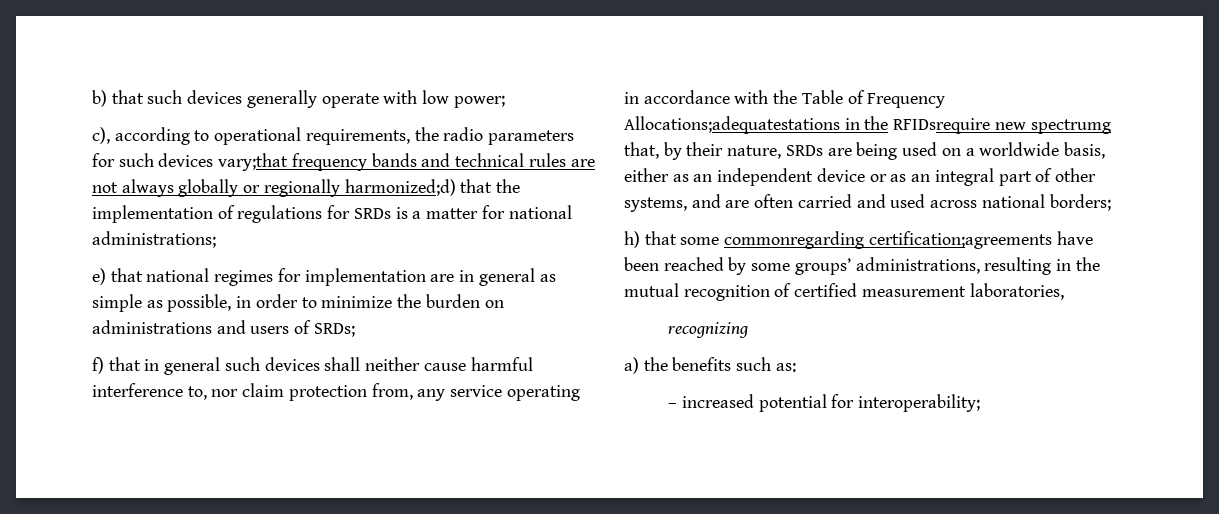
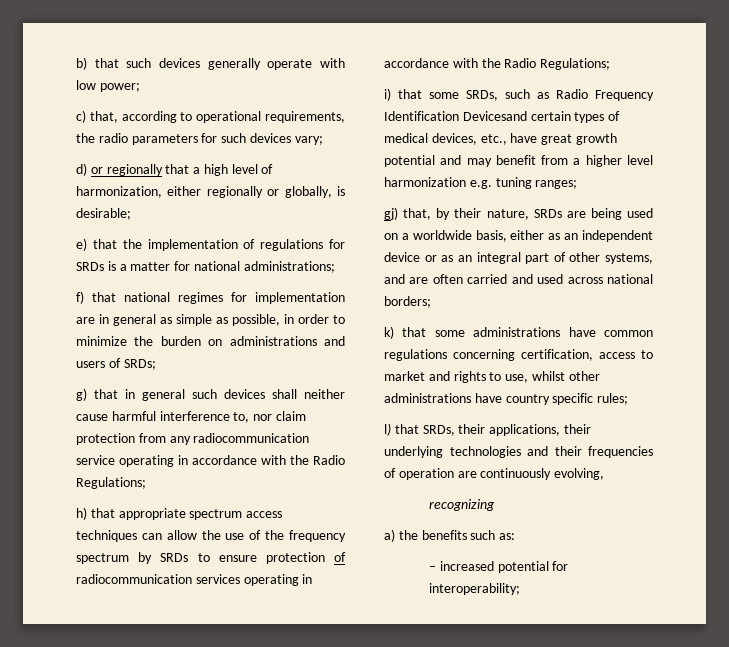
- c), according to operational requirements, the radio parameters for such devices vary;that frequency bands and technical rules are not always globally or regionally harmonized;d) that the implementation of regulations for SRDs is a matter for national administrations;
+ c) that, according to operational requirements, the radio parameters for such devices vary;
+ d) or regionally that a high level of harmonization, either regionally or globally, is desirable;
+ e) that the implementation of regulations for SRDs is a matter for national administrations;
- e) that national regimes for implementation are in general as simple as possible, in order to minimize the burden on administrations and users of SRDs;
+ f) that national regimes for implementation are in general as simple as possible, in order to minimize the burden on administrations and users of SRDs;
- f) that in general such devices shall neither cause harmful interference to, nor claim protection from, any service operating in accordance with the Table of Frequency Allocations;adequatestations in the RFIDsrequire new spectrumg that, by their nature, SRDs are being used on a worldwide basis, either as an independent device or as an integral part of other systems, and are often carried and used across national borders;
+ g) that in general such devices shall neither cause harmful interference to, nor claim protection from any radiocommunication service operating in accordance with the Radio Regulations;
+ h) that appropriate spectrum access techniques can allow the use of the frequency spectrum by SRDs to ensure protection of radiocommunication services operating in accordance with the Radio Regulations;
+ i) that some SRDs, such as Radio Frequency Identification Devicesand certain types of medical devices, etc., have great growth potential and may benefit from a higher level harmonization e.g. tuning ranges;
+ gj) that, by their nature, SRDs are being used on a worldwide basis, either as an independent device or as an integral part of other systems, and are often carried and used across national borders;
- h) that some commonregarding certification;agreements have been reached by some groups’ administrations, resulting in the mutual recognition of certified measurement laboratories,
+ k) that some administrations have common regulations concerning certification, access to market and rights to use, whilst other administrations have country specific rules;
+ l) that SRDs, their applications, their underlying technologies and their frequencies of operation are continuously evolving,

